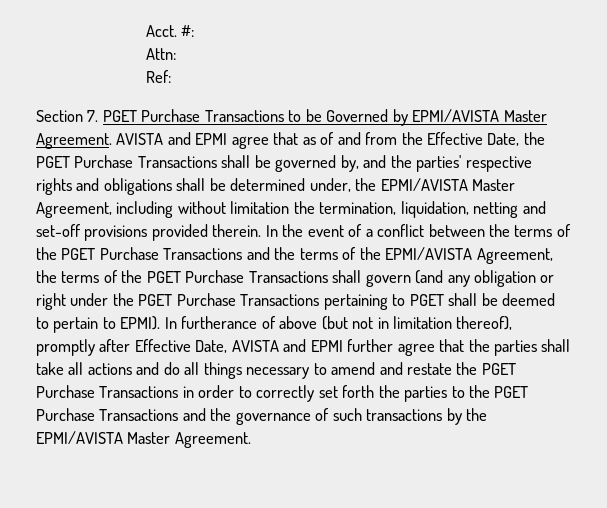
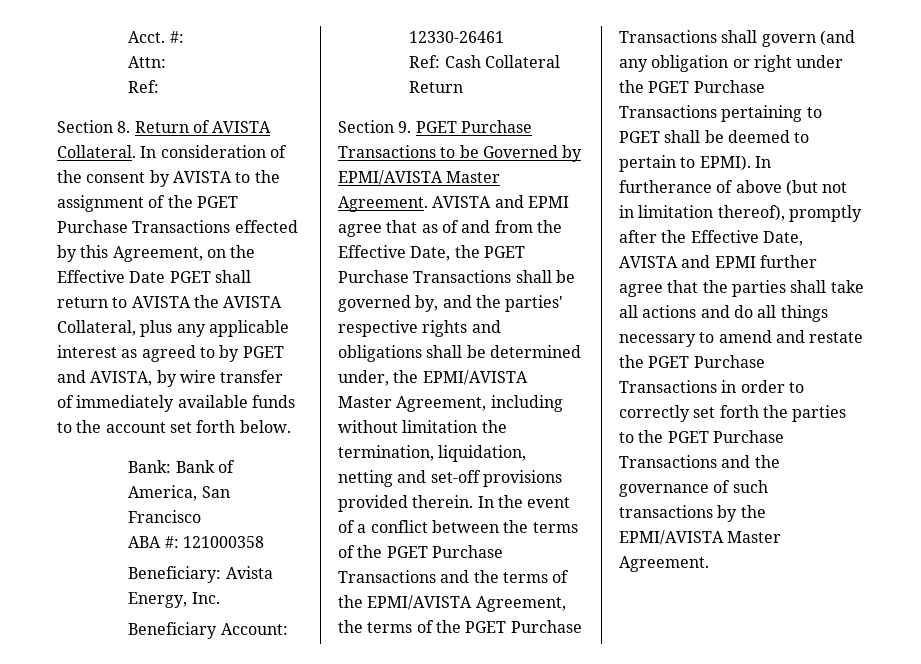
- Section 7. PGET Purchase Transactions to be Governed by EPMI/AVISTA Master Agreement.
+ Section 8. Return of AVISTA Collateral. In consideration of the consent by AVISTA to the assignment of the PGET Purchase Transactions effected by this Agreement, on the Effective Date PGET shall return to AVISTA the AVISTA Collateral, plus any applicable interest as agreed to by PGET and AVISTA, by wire transfer of immediately available funds to the account set forth below.
+ Bank: Bank of America, San Francisco
+ ABA #: 121000358
+ Beneficiary: Avista Energy, Inc.
+ Beneficiary Account: 12330-26461
+ Ref: Cash Collateral Return
+ Section 9. PGET Purchase Transactions to be Governed by EPMI/AVISTA Master Agreement.
- In furtherance of above (but not in limitation thereof), promptly after Effective Date, AVISTA and EPMI further agree that the parties shall take all actions and do all things necessary to amend and restate the PGET Purchase Transactions in order to correctly set forth the parties to the PGET Purchase Transactions and the governance of such transactions by the EPMI/AVISTA Master Agreement.
+ In furtherance of above (but not in limitation thereof), promptly after the Effective Date, AVISTA and EPMI further agree that the parties shall take all actions and do all things necessary to amend and restate the PGET Purchase Transactions in order to correctly set forth the parties to the PGET Purchase Transactions and the governance of such transactions by the EPMI/AVISTA Master Agreement.

